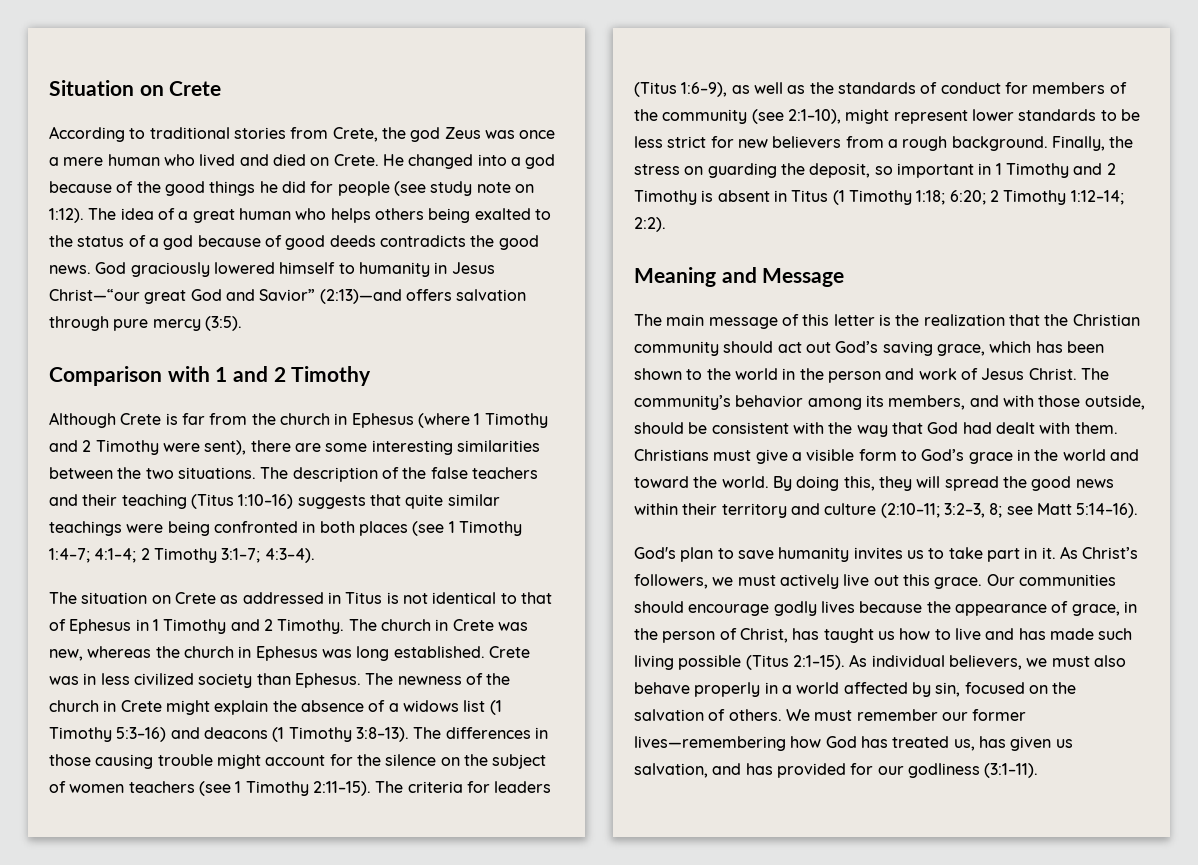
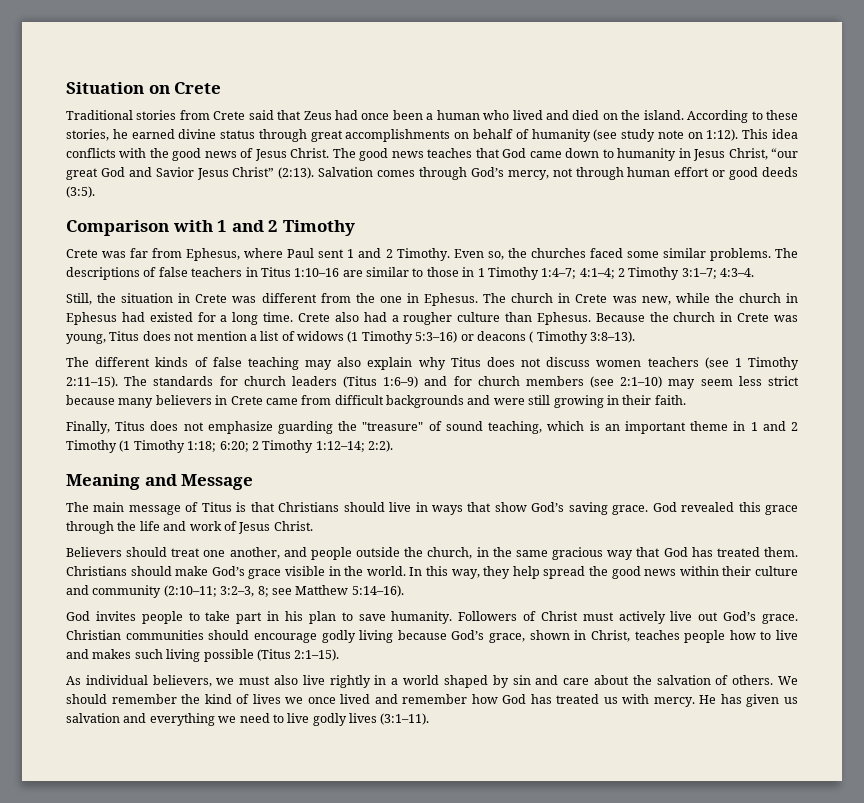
- According to traditional stories from Crete, the god Zeus was once a mere human who lived and died on Crete. He changed into a god because of the good things he did for people (see study note on 1:12).
+ Traditional stories from Crete said that Zeus had once been a human who lived and died on the island. According to these stories, he earned divine status through great accomplishments on behalf of humanity (see study note on 1:12).
- The idea of a great human who helps others being exalted to the status of a god because of good deeds contradicts the good news. God graciously lowered himself to humanity in Jesus Christ—“our great God and Savior” (2:13)—and offers salvation through pure mercy (3:5).
+ This idea conflicts with the good news of Jesus Christ. The good news teaches that God came down to humanity in Jesus Christ, “our great God and Savior Jesus Christ” (2:13). Salvation comes through God’s mercy, not through human effort or good deeds (3:5).
- Although Crete is far from the church in Ephesus (where 1 Timothy and 2 Timothy were sent), there are some interesting similarities between the two situations. The description of the false teachers and their teaching (Titus 1:10–16) suggests that quite similar teachings were being confronted in both places (see 1 Timothy 1:4–7; 4:1–4; 2 Timothy 3:1–7; 4:3–4).
- The situation on Crete as addressed in Titus is not identical to that of Ephesus in 1 Timothy and 2 Timothy.
+ Crete was far from Ephesus, where Paul sent 1 and 2 Timothy. Even so, the churches faced some similar problems. The descriptions of false teachers in Titus 1:10–16 are similar to those in 1 Timothy 1:4–7; 4:1–4; 2 Timothy 3:1–7; 4:3–4.
+ Still, the situation in Crete was different from the one in Ephesus.
- The church in Crete was new, whereas the church in Ephesus was long established. Crete was in less civilized society than Ephesus. The newness of the church in Crete might explain the absence of a widows list (1 Timothy 5:3–16) and deacons (1 Timothy 3:8–13). The differences in those causing trouble might account for the silence on the subject of women teachers (see 1 Timothy 2:11–15).
+ The church in Crete was new, while the church in Ephesus had existed for a long time. Crete also had a rougher culture than Ephesus. Because the church in Crete was young, Titus does not mention a list of widows (1 Timothy 5:3–16) or deacons ( Timothy 3:8–13).
+ The different kinds of false teaching may also explain why Titus does not discuss women teachers (see 1 Timothy 2:11–15).
- The criteria for leaders (Titus 1:6–9), as well as the standards of conduct for members of the community (see 2:1–10), might represent lower standards to be less strict for new believers from a rough background. Finally, the stress on guarding the deposit, so important in 1 Timothy and 2 Timothy is absent in Titus (1 Timothy 1:18; 6:20; 2 Timothy 1:12–14; 2:2).
+ The standards for church leaders (Titus 1:6–9) and for church members (see 2:1–10) may seem less strict because many believers in Crete came from difficult backgrounds and were still growing in their faith.
+ Finally, Titus does not emphasize guarding the "treasure" of sound teaching, which is an important theme in 1 and 2 Timothy (1 Timothy 1:18; 6:20; 2 Timothy 1:12–14; 2:2).
- The main message of this letter is the realization that the Christian community should act out God’s saving grace, which has been shown to the world in the person and work of Jesus Christ. The community’s behavior among its members, and with those outside, should be consistent with the way that God had dealt with them. Christians must give a visible form to God’s grace in the world and toward the world. By doing this, they will spread the good news within their territory and culture (2:10–11; 3:2–3, 8; see Matt 5:14–16).
+ The main message of Titus is that Christians should live in ways that show God’s saving grace. God revealed this grace through the life and work of Jesus Christ.
+ Believers should treat one another, and people outside the church, in the same gracious way that God has treated them. Christians should make God’s grace visible in the world. In this way, they help spread the good news within their culture and community (2:10–11; 3:2–3, 8; see Matthew 5:14–16).
- God's plan to save humanity invites us to take part in it. As Christ’s followers, we must actively live out this grace. Our communities should encourage godly lives because the appearance of grace, in the person of Christ, has taught us how to live and has made such living possible (Titus 2:1–15). As individual believers, we must also behave properly in a world affected by sin, focused on the salvation of others.
+ God invites people to take part in his plan to save humanity. Followers of Christ must actively live out God’s grace. Christian communities should encourage godly living because God’s grace, shown in Christ, teaches people how to live and makes such living possible (Titus 2:1–15).
+ As individual believers, we must also live rightly in a world shaped by sin and care about the salvation of others.
- We must remember our former lives—remembering how God has treated us, has given us salvation, and has provided for our godliness (3:1–11).
+ We should remember the kind of lives we once lived and remember how God has treated us with mercy. He has given us salvation and everything we need to live godly lives (3:1–11).

